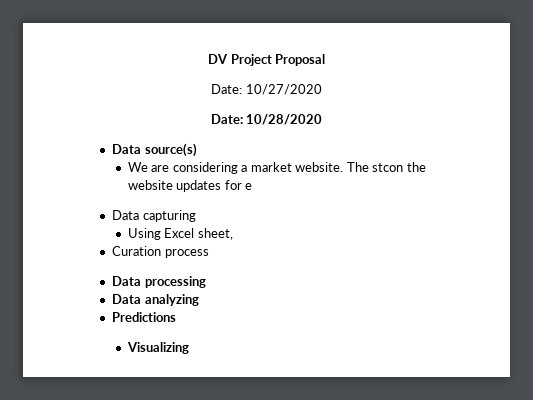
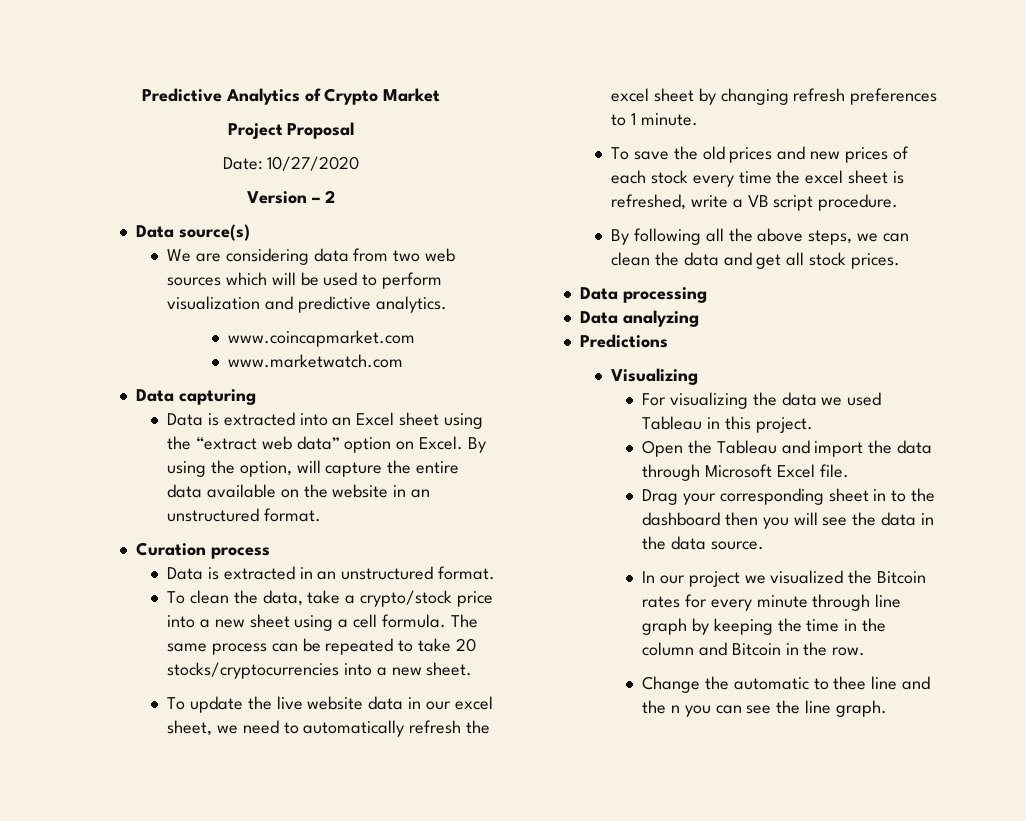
- DV Project Proposal
+ Predictive Analytics of Crypto Market
+ Project Proposal
- Date: 10/28/2020
+ Version – 2
- We are considering a market website. The stcon the website updates for e
+ We are considering data from two web sources which will be used to perform visualization and predictive analytics.
+ www.coincapmarket.com
+ www.marketwatch.com
  Data capturing
- Using Excel sheet,
+ Data is extracted into an Excel sheet using the “extract web data” option on Excel. By using the option, will capture the entire data available on the website in an unstructured format.
  Curation process
+ Data is extracted in an unstructured format.
+ To clean the data, take a crypto/stock price into a new sheet using a cell formula. The same process can be repeated to take 20 stocks/cryptocurrencies into a new sheet.
+ To update the live website data in our excel sheet, we need to automatically refresh the excel sheet by changing refresh preferences to 1 minute.
+ To save the old prices and new prices of each stock every time the excel sheet is refreshed, write a VB script procedure.
+ By following all the above steps, we can clean the data and get all stock prices.
+ For visualizing the data we used Tableau in this project.
+ Open the Tableau and import the data through Microsoft Excel file.
+ Drag your corresponding sheet in to the dashboard then you will see the data in the data source.
+ In our project we visualized the Bitcoin rates for every minute through line graph by keeping the time in the column and Bitcoin in the row.
+ Change the automatic to thee line and the n you can see the line graph.

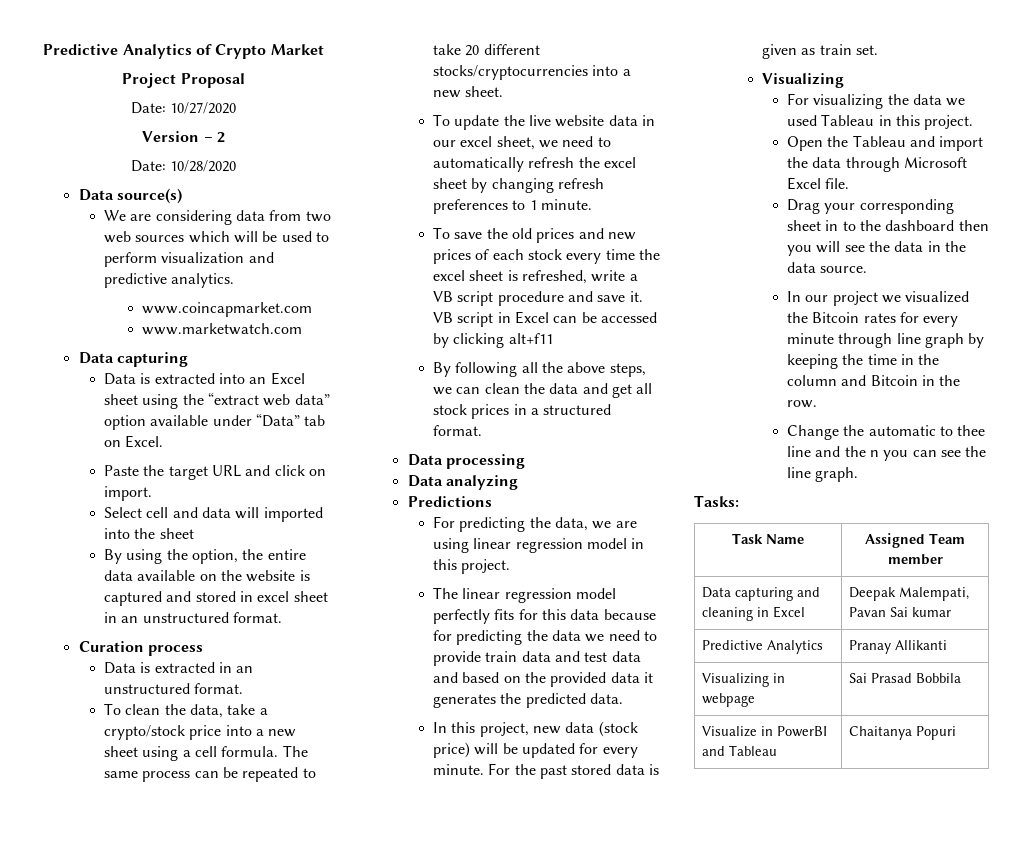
+ Date: 10/28/2020
- Data is extracted into an Excel sheet using the “extract web data” option on Excel. By using the option, will capture the entire data available on the website in an unstructured format.
+ Data is extracted into an Excel sheet using the “extract web data” option available under “Data” tab on Excel.
+ Paste the target URL and click on import.
+ Select cell and data will imported into the sheet
+ By using the option, the entire data available on the website is captured and stored in excel sheet in an unstructured format.
- The same process can be repeated to take 20 stocks/cryptocurrencies into a new sheet.
+ The same process can be repeated to take 20 different stocks/cryptocurrencies into a new sheet.
- To save the old prices and new prices of each stock every time the excel sheet is refreshed, write a VB script procedure.
+ To save the old prices and new prices of each stock every time the excel sheet is refreshed, write a VB script procedure and save it. VB script in Excel can be accessed by clicking alt+f11
- By following all the above steps, we can clean the data and get all stock prices.
+ By following all the above steps, we can clean the data and get all stock prices in a structured format.
+ For predicting the data, we are using linear regression model in this project.
+ The linear regression model perfectly fits for this data because for predicting the data we need to provide train data and test data and based on the provided data it generates the predicted data.
+ In this project, new data (stock price) will be updated for every minute. For the past stored data is given as train set.
+ Tasks:
+ Task Name | Assigned Team member
+ Data capturing and cleaning in Excel | Deepak Malempati, Pavan Sai kumar
+ Predictive Analytics | Pranay Allikanti
+ Visualizing in webpage | Sai Prasad Bobbila
+ Visualize in PowerBI and Tableau | Chaitanya Popuri

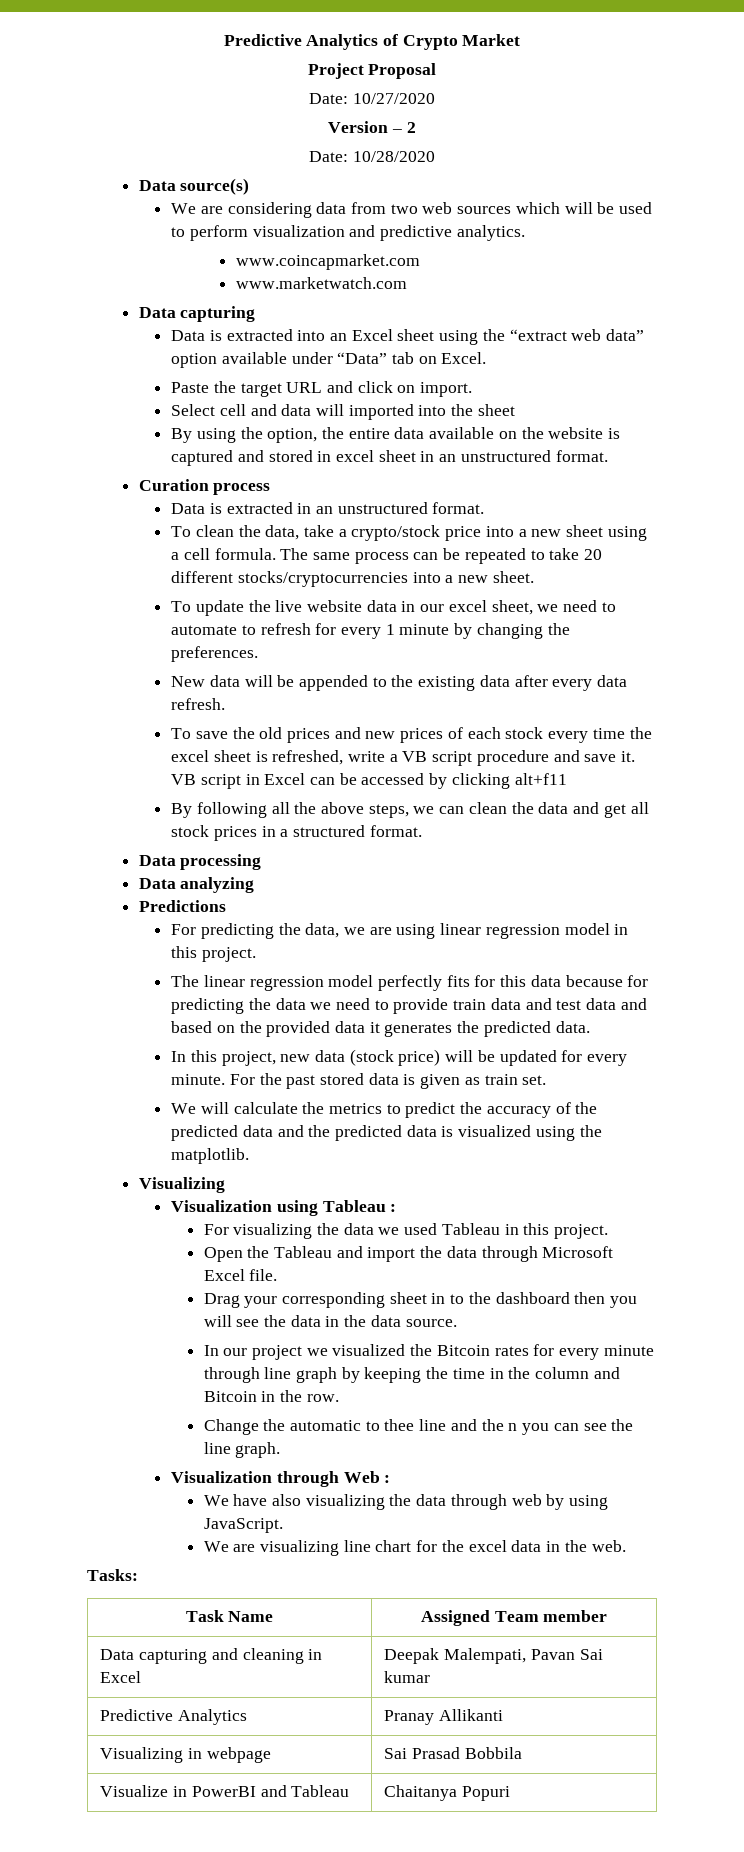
- To update the live website data in our excel sheet, we need to automatically refresh the excel sheet by changing refresh preferences to 1 minute.
+ To update the live website data in our excel sheet, we need to automate to refresh for every 1 minute by changing the preferences.
+ New data will be appended to the existing data after every data refresh.
  For the past stored data is given as train set.
+ We will calculate the metrics to predict the accuracy of the predicted data and the predicted data is visualized using the matplotlib.
  Visualizing
+ Visualization using Tableau :
+ Visualization through Web :
+ We have also visualizing the data through web by using JavaScript.
+ We are visualizing line chart for the excel data in the web.

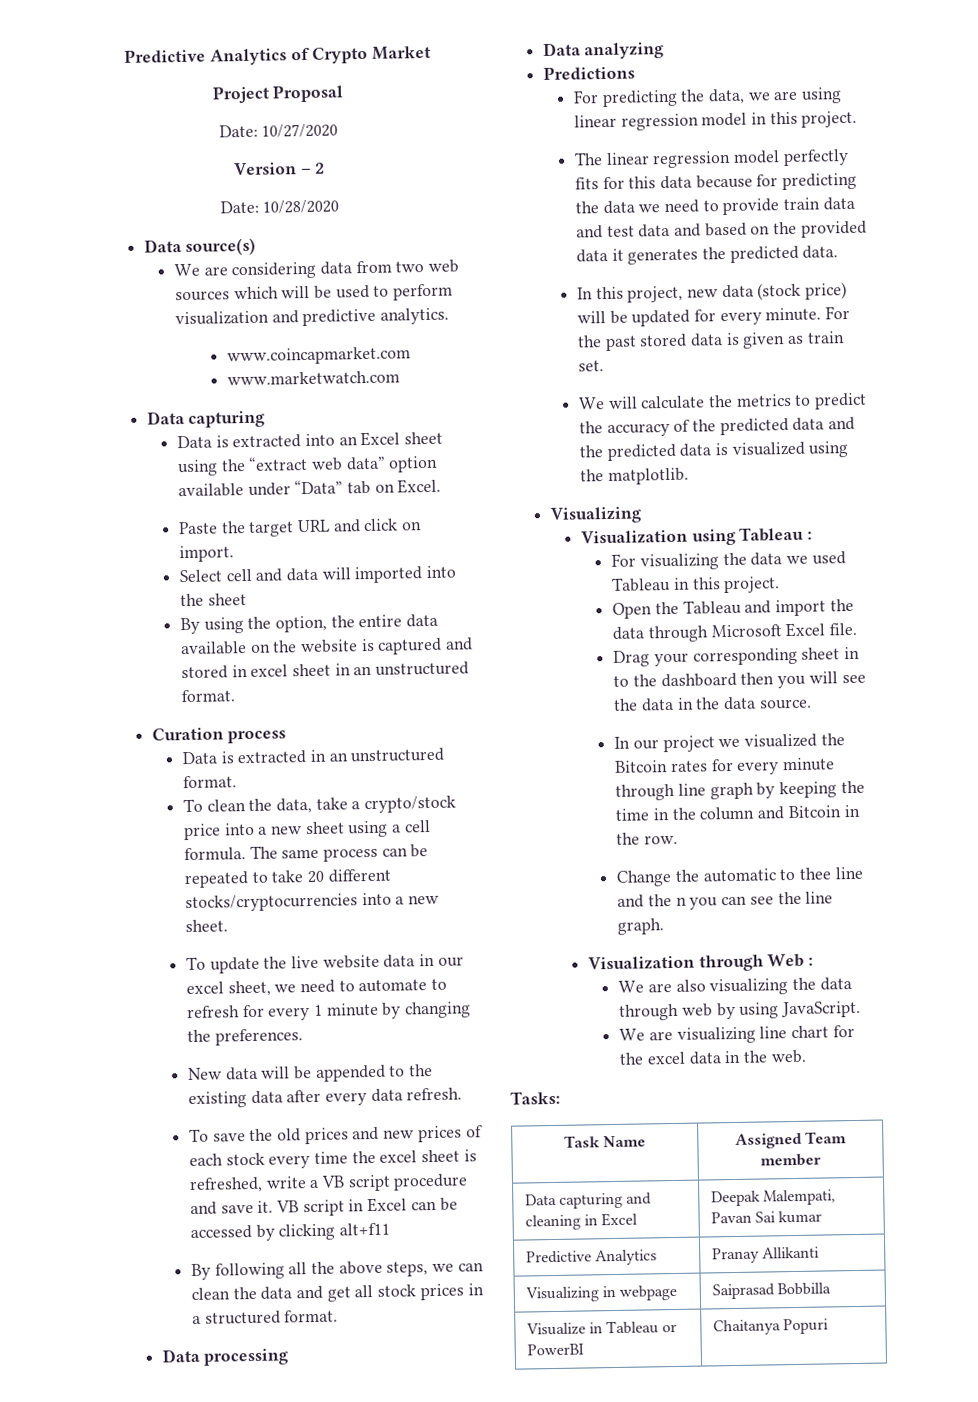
- We have also visualizing the data through web by using JavaScript.
+ We are also visualizing the data through web by using JavaScript.
- Visualizing in webpage | Sai Prasad Bobbila
+ Visualizing in webpage | Saiprasad Bobbilla
- Visualize in PowerBI and Tableau | Chaitanya Popuri
+ Visualize in Tableau or PowerBI | Chaitanya Popuri

